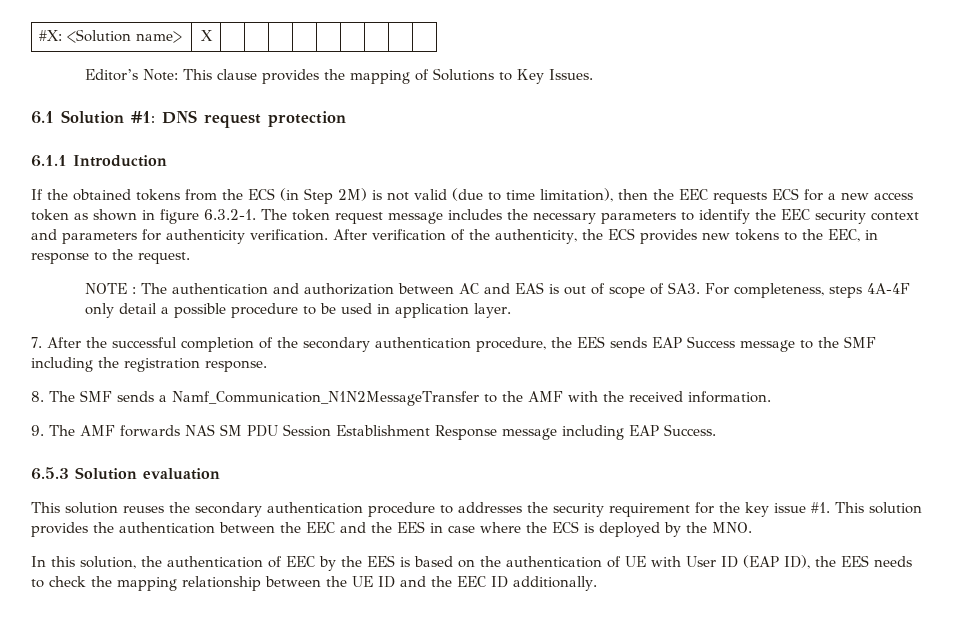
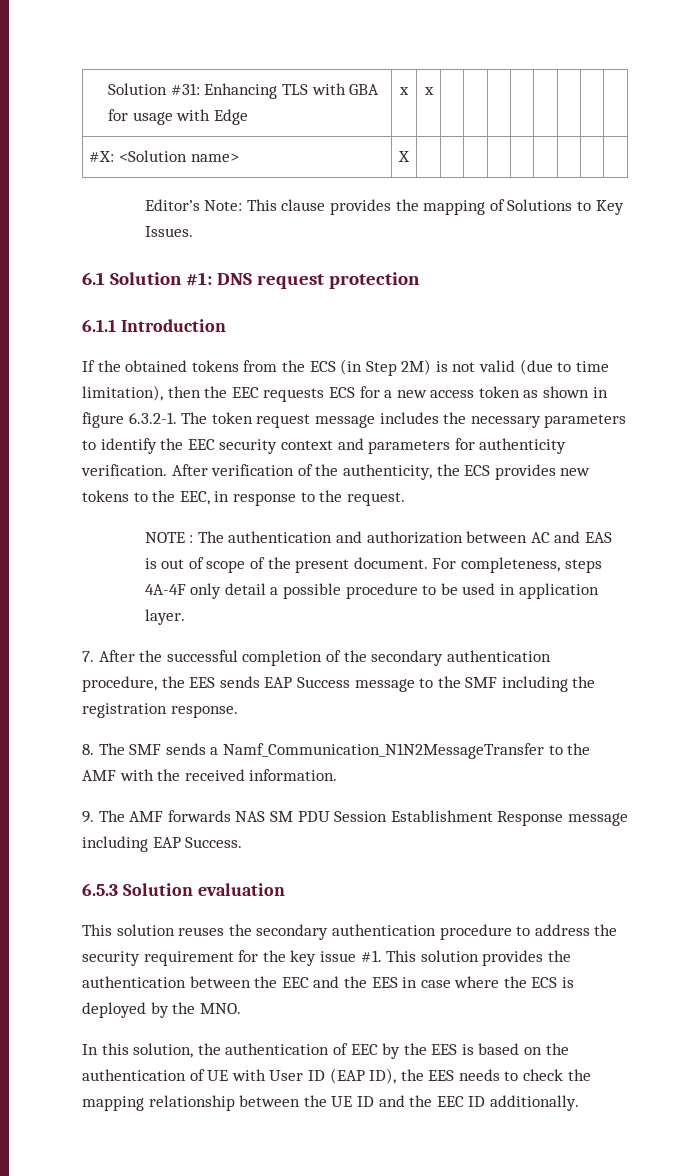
+ Solution #31: Enhancing TLS with GBA for usage with Edge | x | x | | | | | | | |
- NOTE : The authentication and authorization between AC and EAS is out of scope of SA3. For completeness, steps 4A-4F only detail a possible procedure to be used in application layer.
+ NOTE : The authentication and authorization between AC and EAS is out of scope of the present document. For completeness, steps 4A-4F only detail a possible procedure to be used in application layer.
- This solution reuses the secondary authentication procedure to addresses the security requirement for the key issue #1.
+ This solution reuses the secondary authentication procedure to address the security requirement for the key issue #1.

